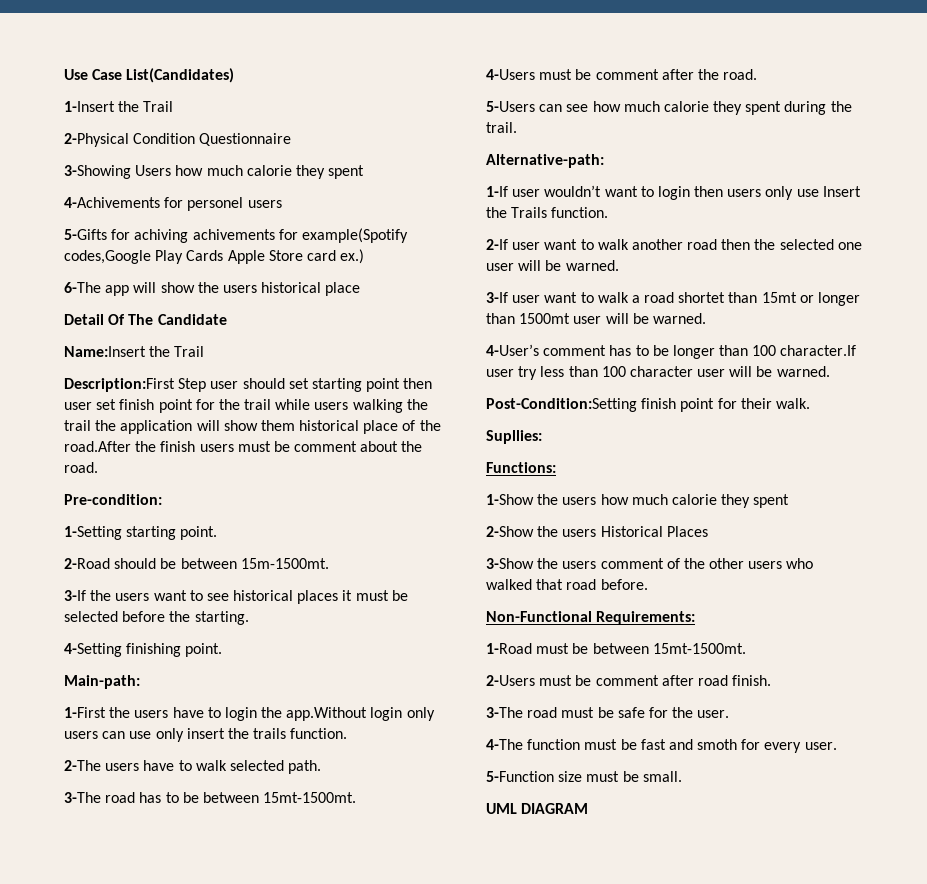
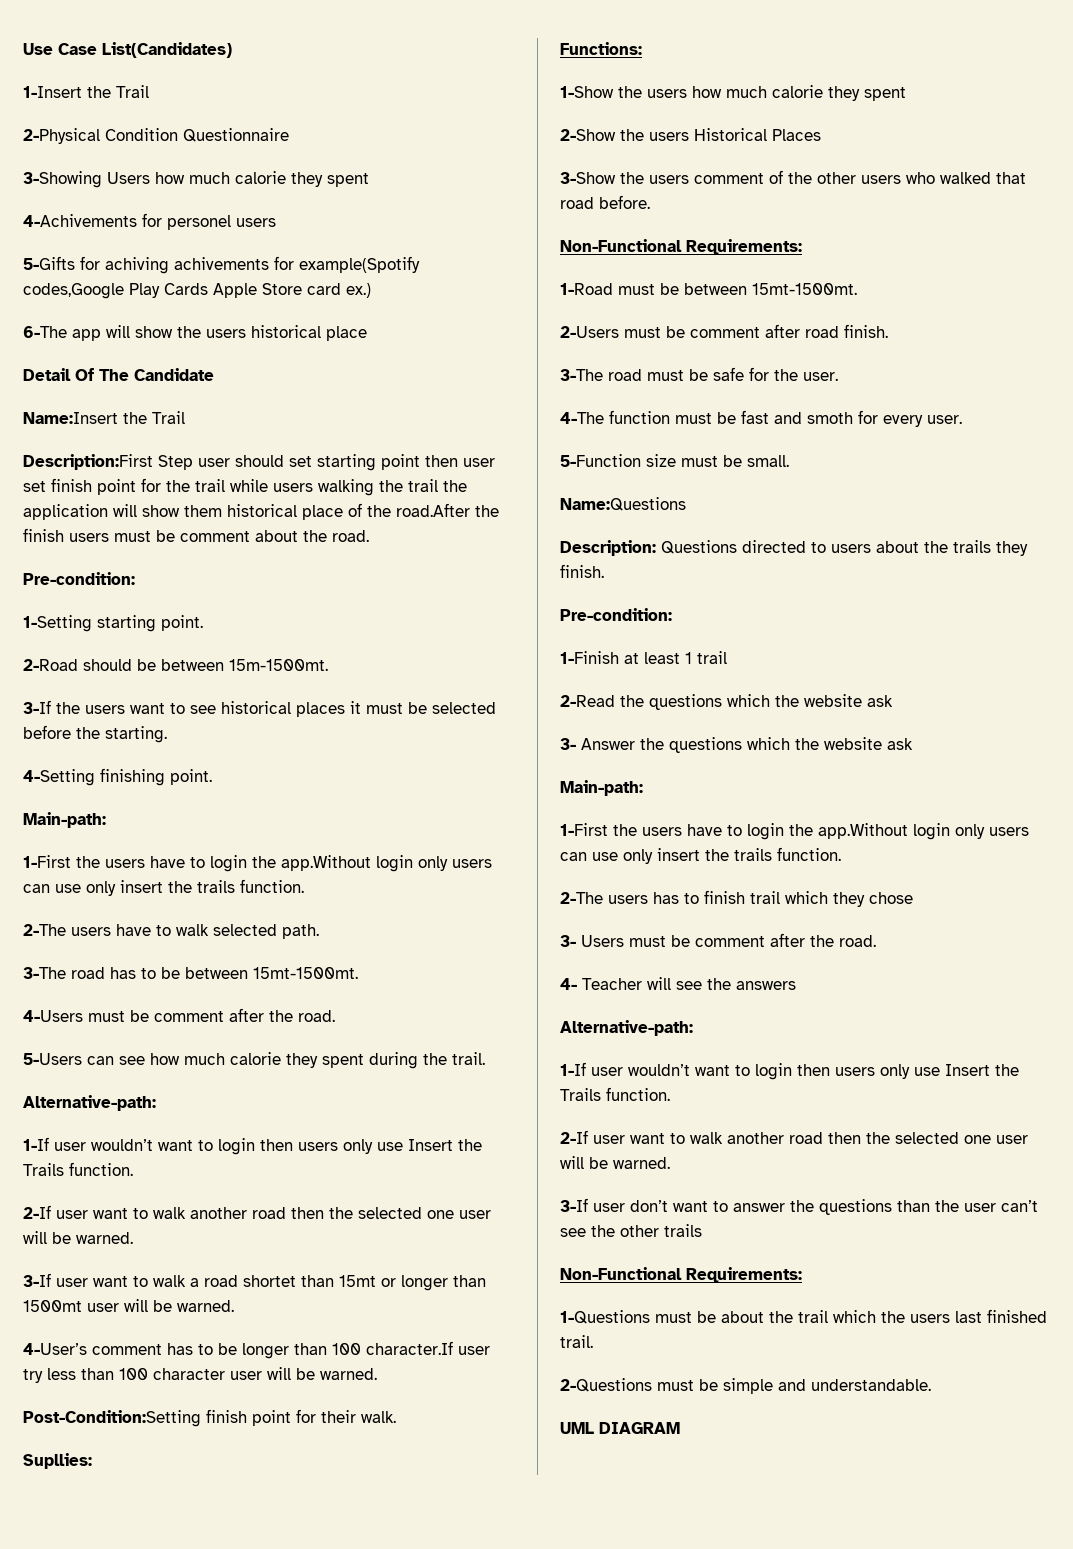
+ Name:Questions
+ Description: Questions directed to users about the trails they finish.
+ Pre-condition:
+ 1-Finish at least 1 trail
+ 2-Read the questions which the website ask
+ 3- Answer the questions which the website ask
+ Main-path:
+ 1-First the users have to login the app.Without login only users can use only insert the trails function.
+ 2-The users has to finish trail which they chose
+ 3- Users must be comment after the road.
+ 4- Teacher will see the answers
+ Alternative-path:
+ 1-If user wouldn’t want to login then users only use Insert the Trails function.
+ 2-If user want to walk another road then the selected one user will be warned.
+ 3-If user don’t want to answer the questions than the user can’t see the other trails
+ Non-Functional Requirements:
+ 1-Questions must be about the trail which the users last finished trail.
+ 2-Questions must be simple and understandable.

